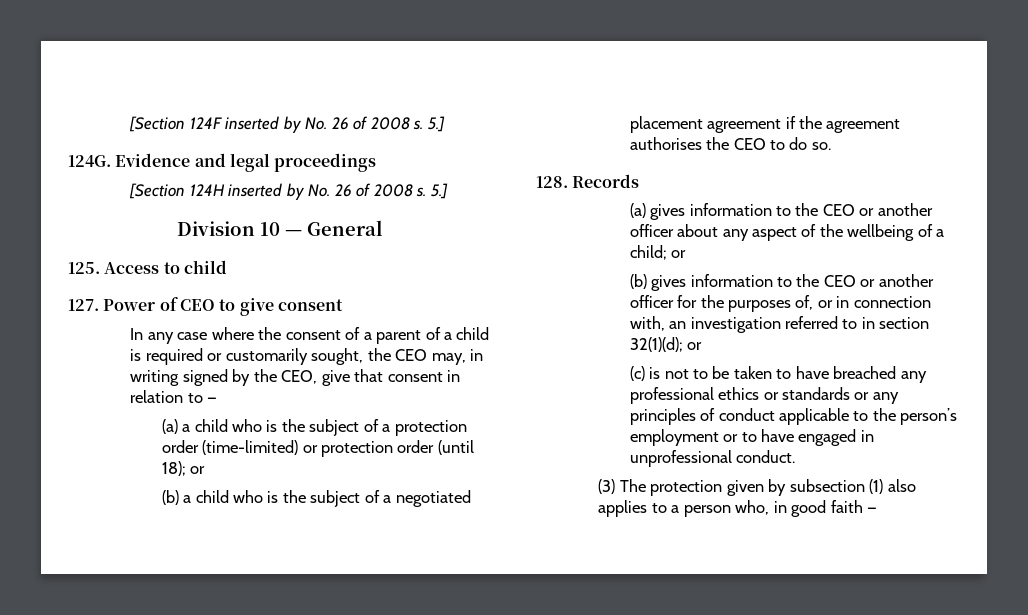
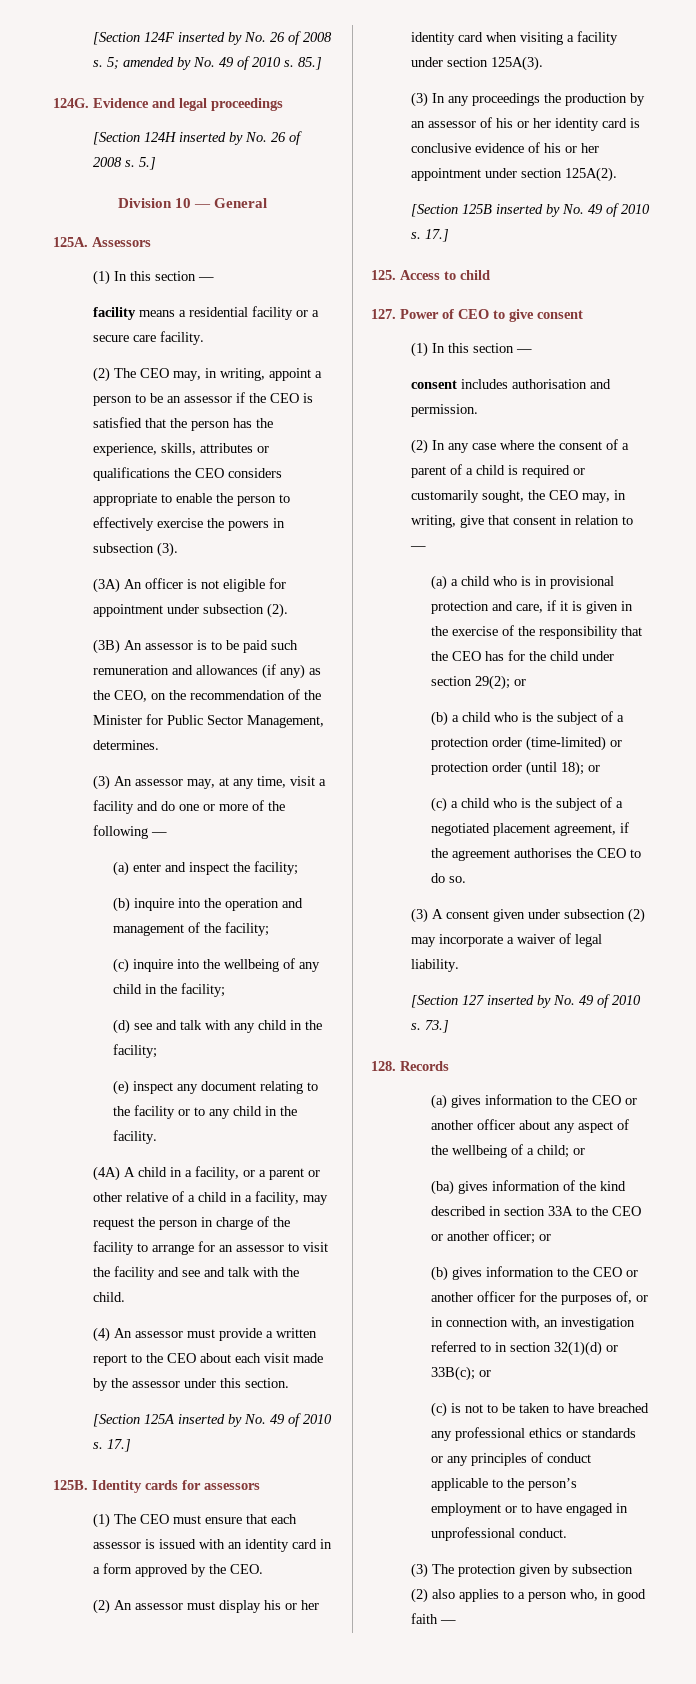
- [Section 124F inserted by No. 26 of 2008 s. 5.]
+ [Section 124F inserted by No. 26 of 2008 s. 5; amended by No. 49 of 2010 s. 85.]
+ 125A. Assessors
+ (1) In this section —
+ facility means a residential facility or a secure care facility.
+ (2) The CEO may, in writing, appoint a person to be an assessor if the CEO is satisfied that the person has the experience, skills, attributes or qualifications the CEO considers appropriate to enable the person to effectively exercise the powers in subsection (3).
+ (3A) An officer is not eligible for appointment under subsection (2).
+ (3B) An assessor is to be paid such remuneration and allowances (if any) as the CEO, on the recommendation of the Minister for Public Sector Management, determines.
+ (3) An assessor may, at any time, visit a facility and do one or more of the following —
+ (a) enter and inspect the facility;
+ (b) inquire into the operation and management of the facility;
+ (c) inquire into the wellbeing of any child in the facility;
+ (d) see and talk with any child in the facility;
+ (e) inspect any document relating to the facility or to any child in the facility.
+ (4A) A child in a facility, or a parent or other relative of a child in a facility, may request the person in charge of the facility to arrange for an assessor to visit the facility and see and talk with the child.
+ (4) An assessor must provide a written report to the CEO about each visit made by the assessor under this section.
+ [Section 125A inserted by No. 49 of 2010 s. 17.]
+ 125B. Identity cards for assessors
+ (1) The CEO must ensure that each assessor is issued with an identity card in a form approved by the CEO.
+ (2) An assessor must display his or her identity card when visiting a facility under section 125A(3).
+ (3) In any proceedings the production by an assessor of his or her identity card is conclusive evidence of his or her appointment under section 125A(2).
+ [Section 125B inserted by No. 49 of 2010 s. 17.]
  127. Power of CEO to give consent
- In any case where the consent of a parent of a child is required or customarily sought, the CEO may, in writing signed by the CEO, give that consent in relation to —
+ (1) In this section —
+ consent includes authorisation and permission.
+ (2) In any case where the consent of a parent of a child is required or customarily sought, the CEO may, in writing, give that consent in relation to —
- (a) a child who is the subject of a protection order (time-limited) or protection order (until 18); or
+ (a) a child who is in provisional protection and care, if it is given in the exercise of the responsibility that the CEO has for the child under section 29(2); or
+ (b) a child who is the subject of a protection order (time-limited) or protection order (until 18); or
- (b) a child who is the subject of a negotiated placement agreement if the agreement authorises the CEO to do so.
+ (c) a child who is the subject of a negotiated placement agreement, if the agreement authorises the CEO to do so.
+ (3) A consent given under subsection (2) may incorporate a waiver of legal liability.
+ [Section 127 inserted by No. 49 of 2010 s. 73.]
+ (ba) gives information of the kind described in section 33A to the CEO or another officer; or
- (b) gives information to the CEO or another officer for the purposes of, or in connection with, an investigation referred to in section 32(1)(d); or
+ (b) gives information to the CEO or another officer for the purposes of, or in connection with, an investigation referred to in section 32(1)(d) or 33B(c); or
- (3) The protection given by subsection (1) also applies to a person who, in good faith —
+ (3) The protection given by subsection (2) also applies to a person who, in good faith —

